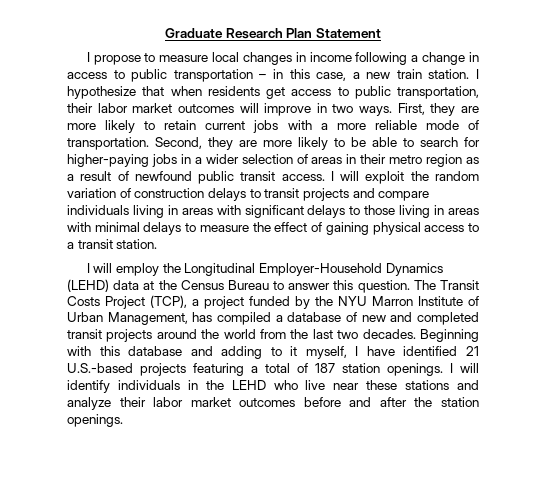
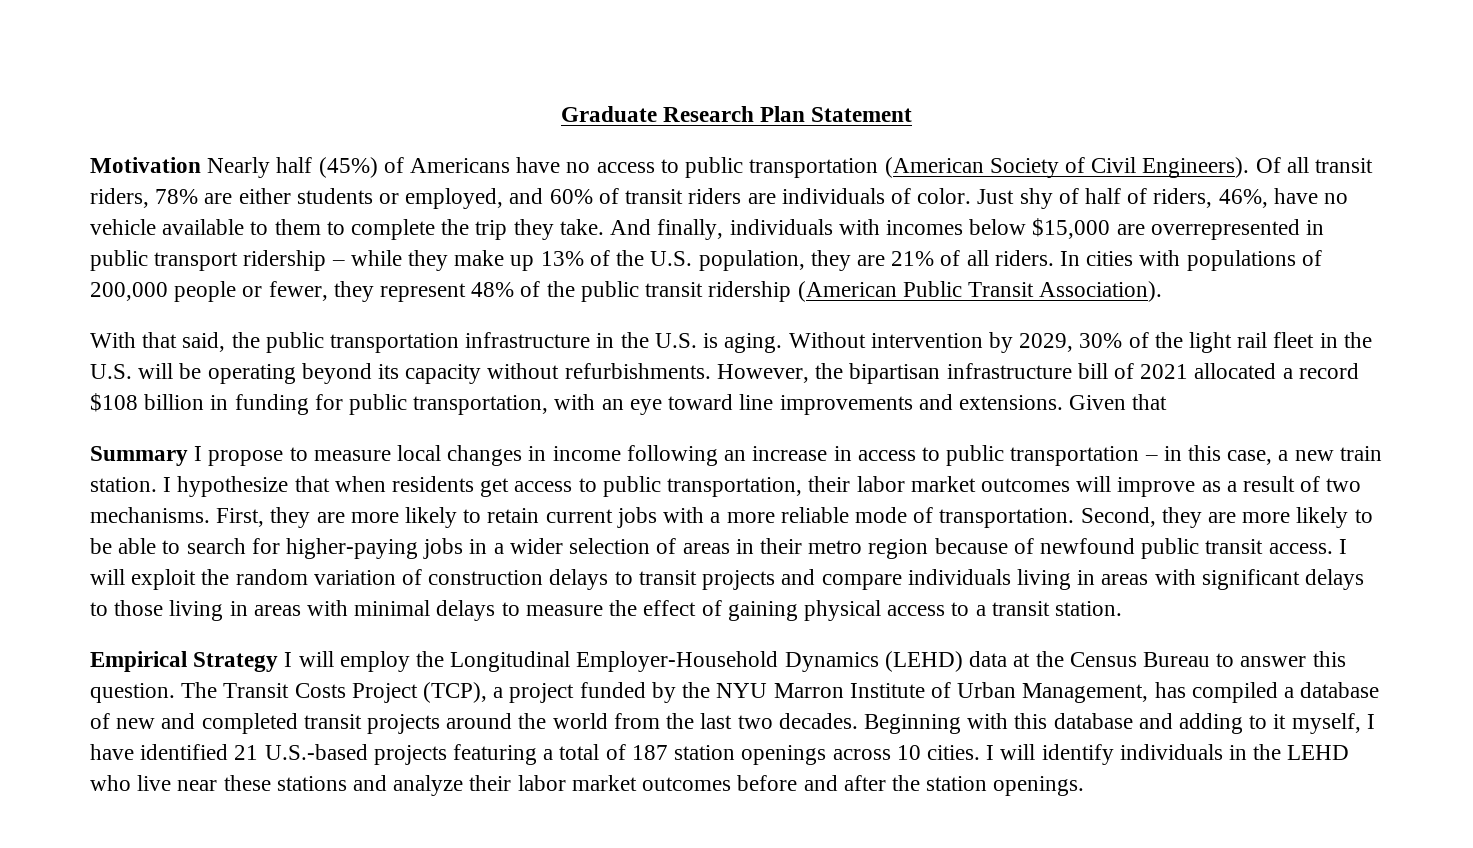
- I propose to measure local changes in income following a change in access to public transportation – in this case, a new train station.
+ Motivation Nearly half (45%) of Americans have no access to public transportation (American Society of Civil Engineers). Of all transit riders, 78% are either students or employed, and 60% of transit riders are individuals of color. Just shy of half of riders, 46%, have no vehicle available to them to complete the trip they take. And finally, individuals with incomes below $15,000 are overrepresented in public transport ridership – while they make up 13% of the U.S. population, they are 21% of all riders. In cities with populations of 200,000 people or fewer, they represent 48% of the public transit ridership (American Public Transit Association).
+ With that said, the public transportation infrastructure in the U.S. is aging. Without intervention by 2029, 30% of the light rail fleet in the U.S. will be operating beyond its capacity without refurbishments. However, the bipartisan infrastructure bill of 2021 allocated a record $108 billion in funding for public transportation, with an eye toward line improvements and extensions. Given that
+ Summary I propose to measure local changes in income following an increase in access to public transportation – in this case, a new train station.
- I hypothesize that when residents get access to public transportation, their labor market outcomes will improve in two ways.
+ I hypothesize that when residents get access to public transportation, their labor market outcomes will improve as a result of two mechanisms.
- Second, they are more likely to be able to search for higher-paying jobs in a wider selection of areas in their metro region as a result of newfound public transit access.
+ Second, they are more likely to be able to search for higher-paying jobs in a wider selection of areas in their metro region because of newfound public transit access.
- I will employ the Longitudinal Employer-Household Dynamics (LEHD) data at the Census Bureau to answer this question.
+ Empirical Strategy I will employ the Longitudinal Employer-Household Dynamics (LEHD) data at the Census Bureau to answer this question.
- Beginning with this database and adding to it myself, I have identified 21 U.S.-based projects featuring a total of 187 station openings.
+ Beginning with this database and adding to it myself, I have identified 21 U.S.-based projects featuring a total of 187 station openings across 10 cities.

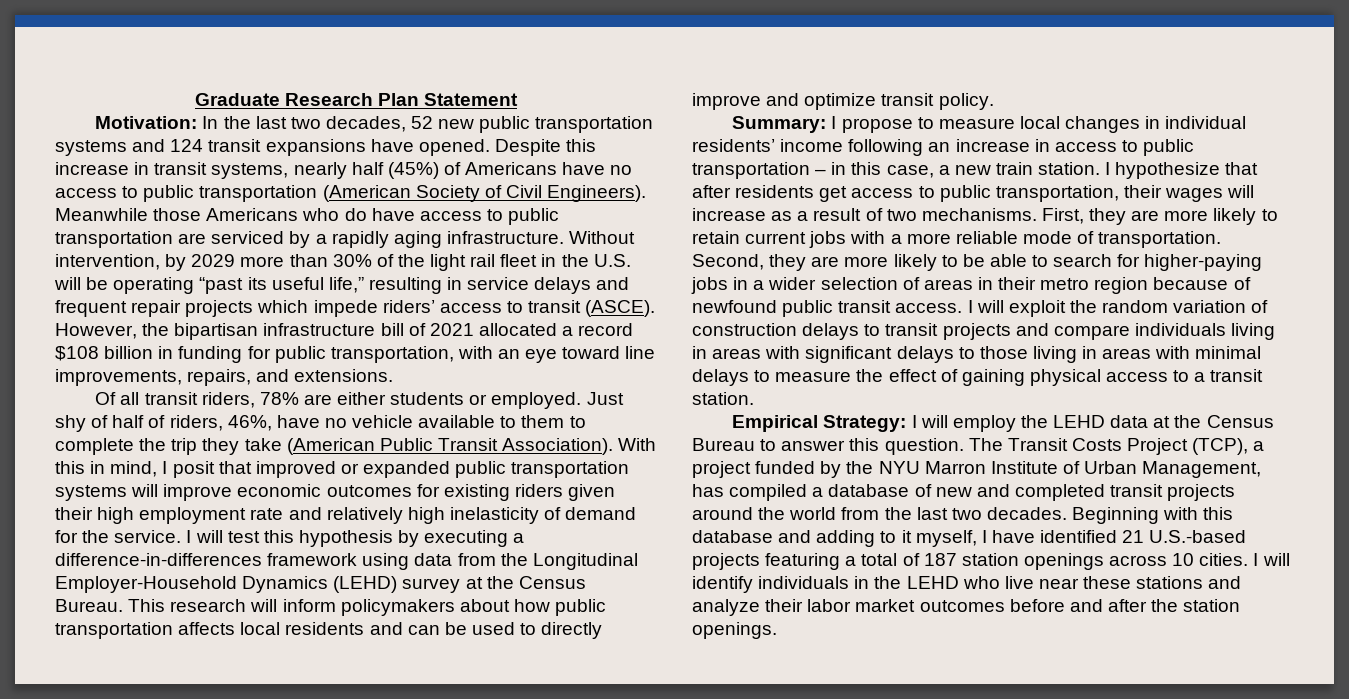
- Motivation Nearly half (45%) of Americans have no access to public transportation (American Society of Civil Engineers).
+ Motivation: In the last two decades, 52 new public transportation systems and 124 transit expansions have opened. Despite this increase in transit systems, nearly half (45%) of Americans have no access to public transportation (American Society of Civil Engineers).
- Of all transit riders, 78% are either students or employed, and 60% of transit riders are individuals of color. Just shy of half of riders, 46%, have no vehicle available to them to complete the trip they take. And finally, individuals with incomes below $15,000 are overrepresented in public transport ridership – while they make up 13% of the U.S. population, they are 21% of all riders. In cities with populations of 200,000 people or fewer, they represent 48% of the public transit ridership (American Public Transit Association).
- With that said, the public transportation infrastructure in the U.S. is aging. Without intervention by 2029, 30% of the light rail fleet in the U.S. will be operating beyond its capacity without refurbishments.
+ Meanwhile those Americans who do have access to public transportation are serviced by a rapidly aging infrastructure. Without intervention, by 2029 more than 30% of the light rail fleet in the U.S. will be operating “past its useful life,” resulting in service delays and frequent repair projects which impede riders’ access to transit (ASCE).
- However, the bipartisan infrastructure bill of 2021 allocated a record $108 billion in funding for public transportation, with an eye toward line improvements and extensions. Given that
- Summary I propose to measure local changes in income following an increase in access to public transportation – in this case, a new train station.
+ However, the bipartisan infrastructure bill of 2021 allocated a record $108 billion in funding for public transportation, with an eye toward line improvements, repairs, and extensions.
+ Of all transit riders, 78% are either students or employed. Just shy of half of riders, 46%, have no vehicle available to them to complete the trip they take (American Public Transit Association). With this in mind, I posit that improved or expanded public transportation systems will improve economic outcomes for existing riders given their high employment rate and relatively high inelasticity of demand for the service. I will test this hypothesis by executing a difference-in-differences framework using data from the Longitudinal Employer-Household Dynamics (LEHD) survey at the Census Bureau. This research will inform policymakers about how public transportation affects local residents and can be used to directly improve and optimize transit policy.
+ Summary: I propose to measure local changes in individual residents’ income following an increase in access to public transportation – in this case, a new train station.
- I hypothesize that when residents get access to public transportation, their labor market outcomes will improve as a result of two mechanisms.
+ I hypothesize that after residents get access to public transportation, their wages will increase as a result of two mechanisms.
- Empirical Strategy I will employ the Longitudinal Employer-Household Dynamics (LEHD) data at the Census Bureau to answer this question.
+ Empirical Strategy: I will employ the LEHD data at the Census Bureau to answer this question.

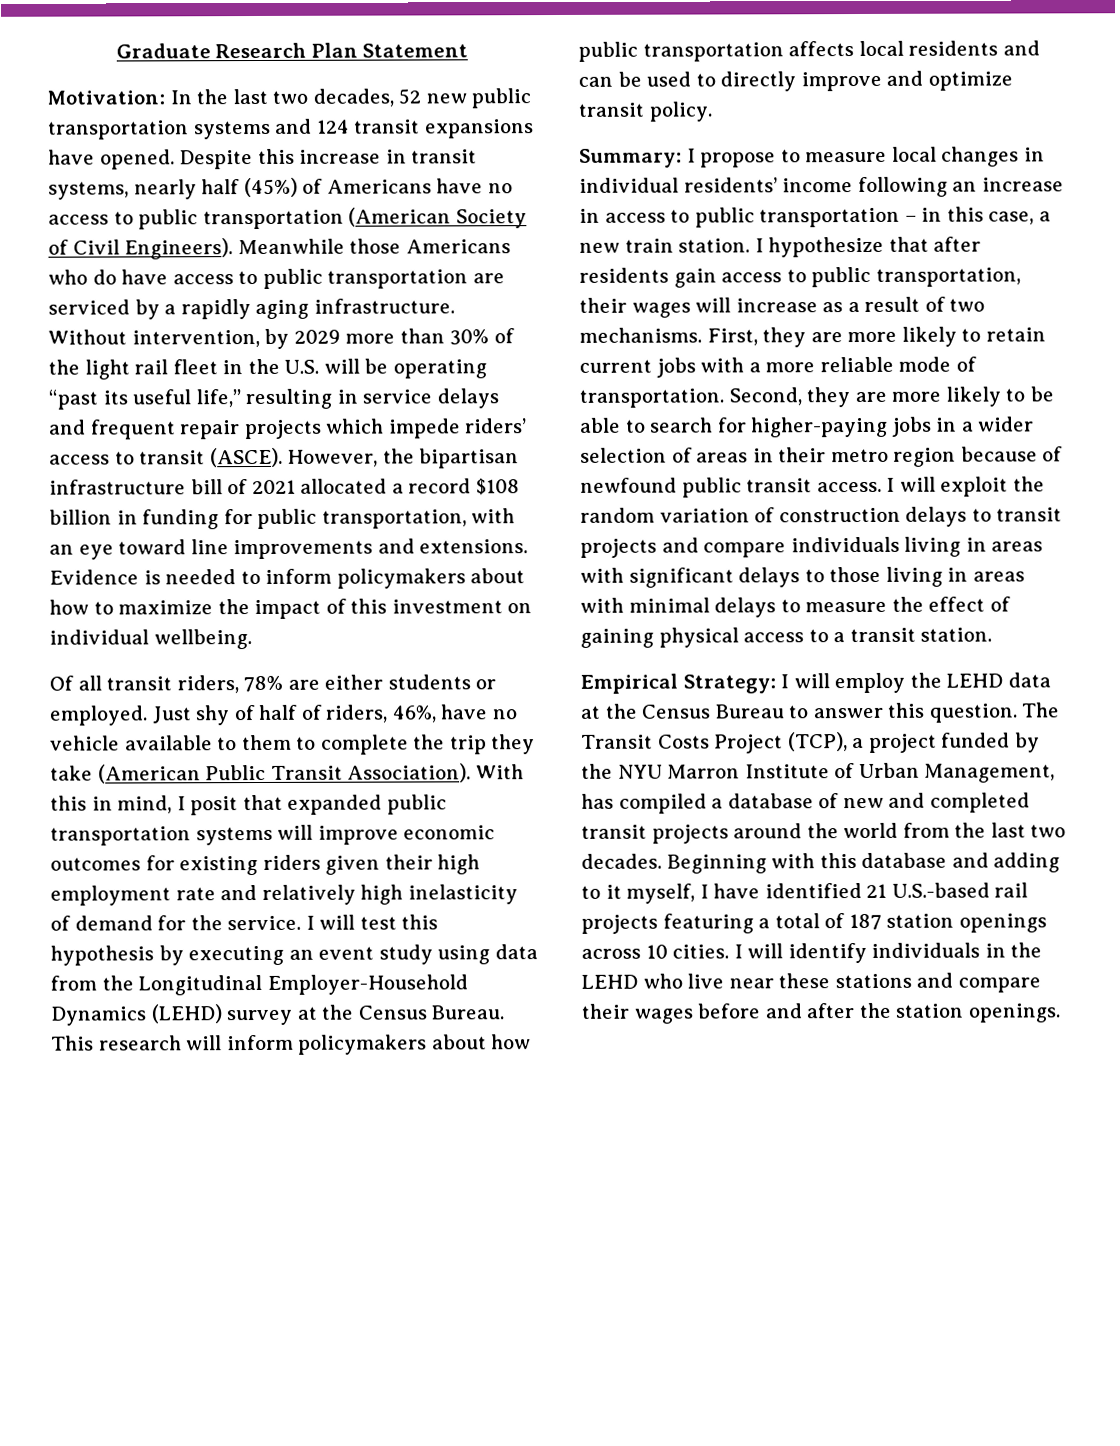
- However, the bipartisan infrastructure bill of 2021 allocated a record $108 billion in funding for public transportation, with an eye toward line improvements, repairs, and extensions.
+ However, the bipartisan infrastructure bill of 2021 allocated a record $108 billion in funding for public transportation, with an eye toward line improvements and extensions. Evidence is needed to inform policymakers about how to maximize the impact of this investment on individual wellbeing.
- With this in mind, I posit that improved or expanded public transportation systems will improve economic outcomes for existing riders given their high employment rate and relatively high inelasticity of demand for the service.
+ With this in mind, I posit that expanded public transportation systems will improve economic outcomes for existing riders given their high employment rate and relatively high inelasticity of demand for the service.
- I will test this hypothesis by executing a difference-in-differences framework using data from the Longitudinal Employer-Household Dynamics (LEHD) survey at the Census Bureau.
+ I will test this hypothesis by executing an event study using data from the Longitudinal Employer-Household Dynamics (LEHD) survey at the Census Bureau.
- I hypothesize that after residents get access to public transportation, their wages will increase as a result of two mechanisms.
+ I hypothesize that after residents gain access to public transportation, their wages will increase as a result of two mechanisms.
- Beginning with this database and adding to it myself, I have identified 21 U.S.-based projects featuring a total of 187 station openings across 10 cities.
+ Beginning with this database and adding to it myself, I have identified 21 U.S.-based rail projects featuring a total of 187 station openings across 10 cities.
- I will identify individuals in the LEHD who live near these stations and analyze their labor market outcomes before and after the station openings.
+ I will identify individuals in the LEHD who live near these stations and compare their wages before and after the station openings.

